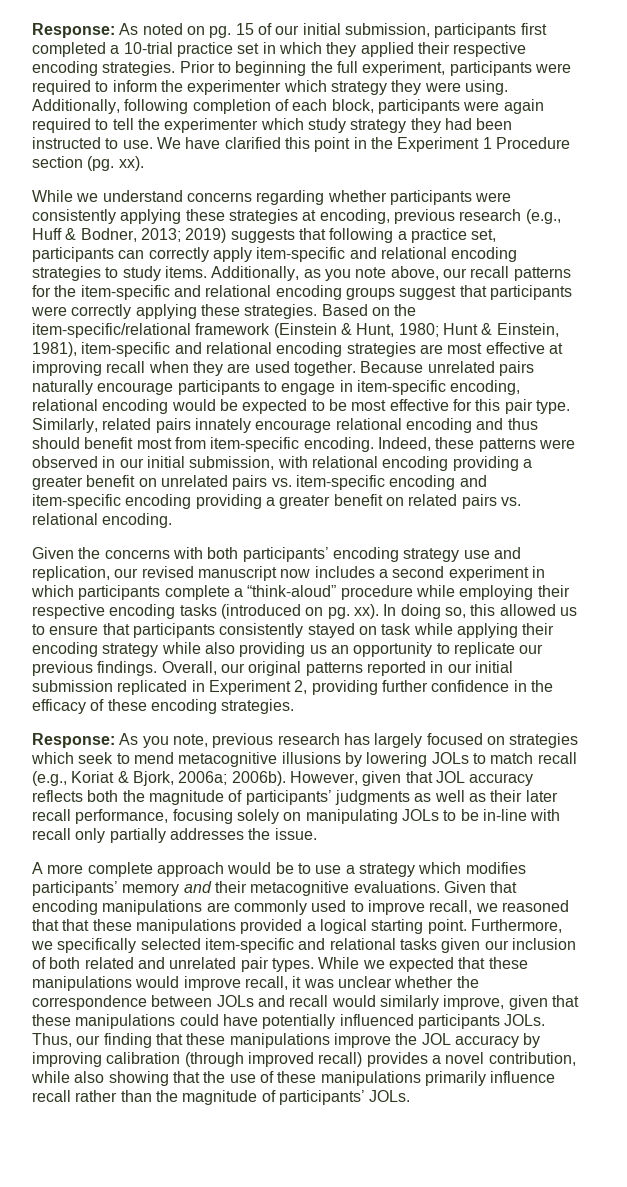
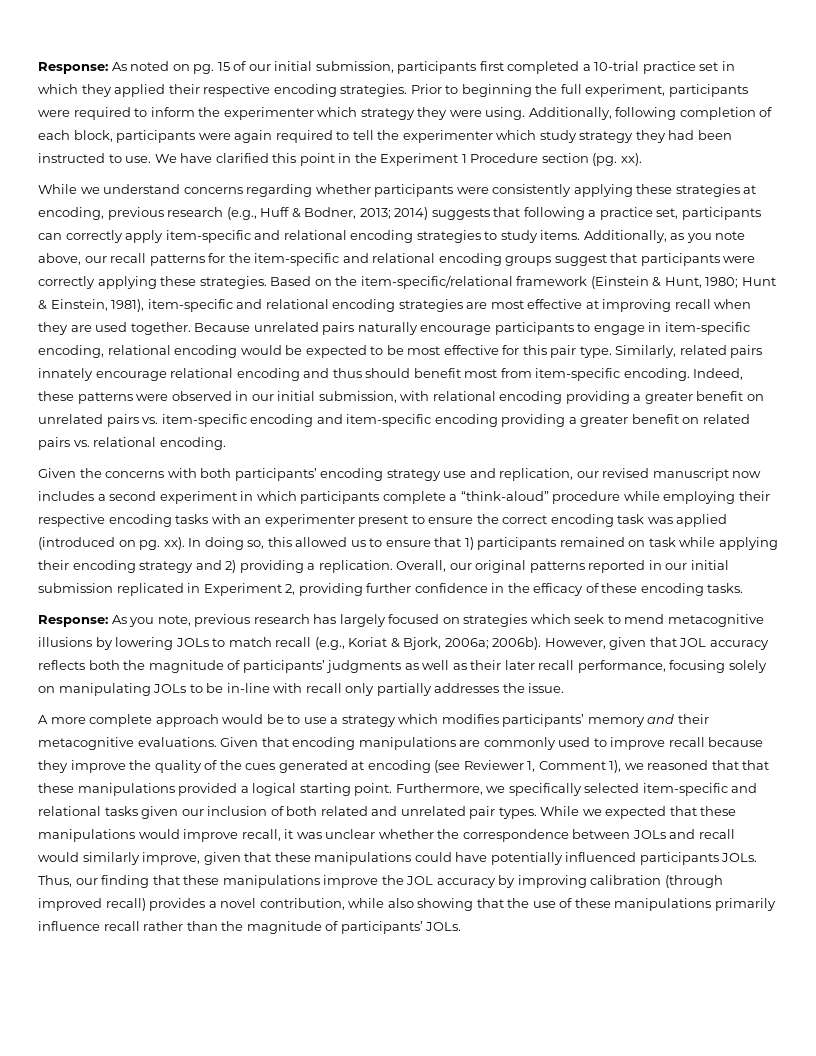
- While we understand concerns regarding whether participants were consistently applying these strategies at encoding, previous research (e.g., Huff & Bodner, 2013; 2019) suggests that following a practice set, participants can correctly apply item-specific and relational encoding strategies to study items.
+ While we understand concerns regarding whether participants were consistently applying these strategies at encoding, previous research (e.g., Huff & Bodner, 2013; 2014) suggests that following a practice set, participants can correctly apply item-specific and relational encoding strategies to study items.
- Given the concerns with both participants’ encoding strategy use and replication, our revised manuscript now includes a second experiment in which participants complete a “think-aloud” procedure while employing their respective encoding tasks (introduced on pg. xx).
+ Given the concerns with both participants’ encoding strategy use and replication, our revised manuscript now includes a second experiment in which participants complete a “think-aloud” procedure while employing their respective encoding tasks with an experimenter present to ensure the correct encoding task was applied (introduced on pg. xx).
- In doing so, this allowed us to ensure that participants consistently stayed on task while applying their encoding strategy while also providing us an opportunity to replicate our previous findings.
+ In doing so, this allowed us to ensure that 1) participants remained on task while applying their encoding strategy and 2) providing a replication.
- Overall, our original patterns reported in our initial submission replicated in Experiment 2, providing further confidence in the efficacy of these encoding strategies.
+ Overall, our original patterns reported in our initial submission replicated in Experiment 2, providing further confidence in the efficacy of these encoding tasks.
- Given that encoding manipulations are commonly used to improve recall, we reasoned that that these manipulations provided a logical starting point.
+ Given that encoding manipulations are commonly used to improve recall because they improve the quality of the cues generated at encoding (see Reviewer 1, Comment 1), we reasoned that that these manipulations provided a logical starting point.

